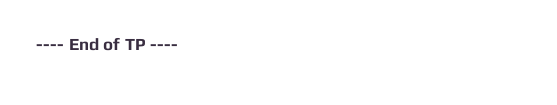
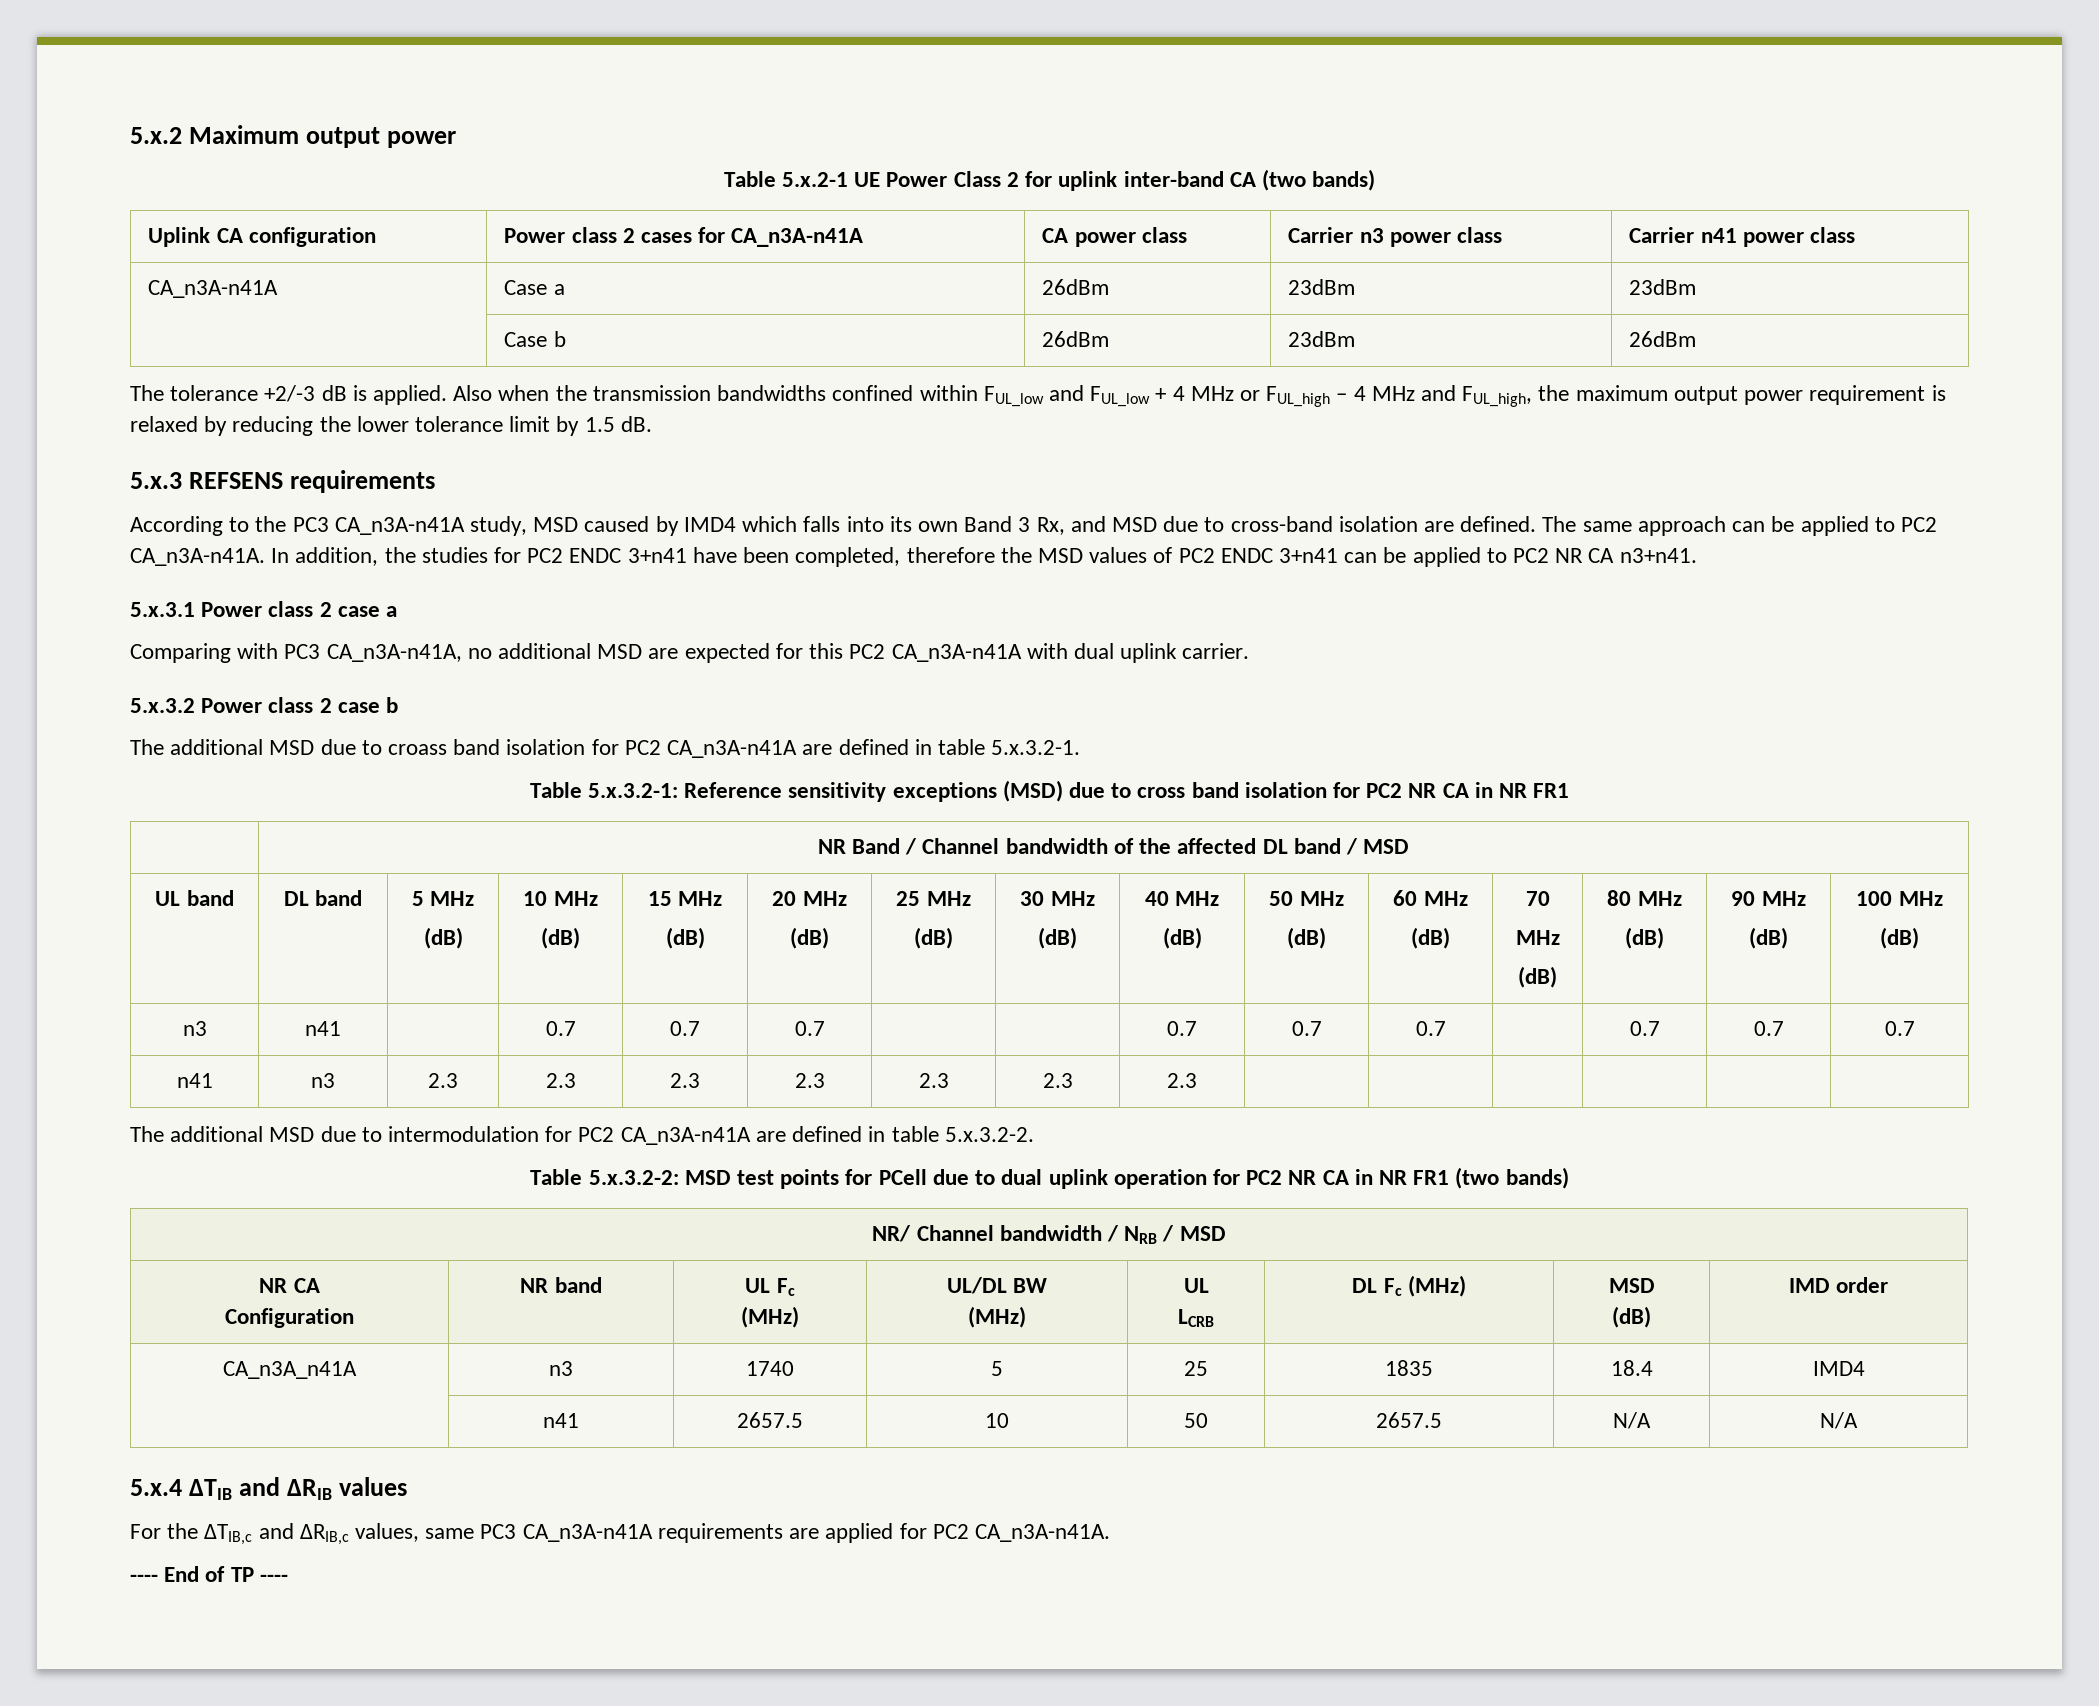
+ 5.x.2 Maximum output power
+ Table 5.x.2-1 UE Power Class 2 for uplink inter-band CA (two bands)
+ Uplink CA configuration | Power class 2 cases for CA_n3A-n41A | CA power class | Carrier n3 power class | Carrier n41 power class
+ CA_n3A-n41A | Case a | 26dBm | 23dBm | 23dBm
+ | Case b | 26dBm | 23dBm | 26dBm
+ The tolerance +2/-3 dB is applied. Also when the transmission bandwidths confined within FUL_low and FUL_low + 4 MHz or FUL_high – 4 MHz and FUL_high, the maximum output power requirement is relaxed by reducing the lower tolerance limit by 1.5 dB.
+ 5.x.3 REFSENS requirements
+ According to the PC3 CA_n3A-n41A study, MSD caused by IMD4 which falls into its own Band 3 Rx, and MSD due to cross-band isolation are defined. The same approach can be applied to PC2 CA_n3A-n41A. In addition, the studies for PC2 ENDC 3+n41 have been completed, therefore the MSD values of PC2 ENDC 3+n41 can be applied to PC2 NR CA n3+n41.
+ 5.x.3.1 Power class 2 case a
+ Comparing with PC3 CA_n3A-n41A, no additional MSD are expected for this PC2 CA_n3A-n41A with dual uplink carrier.
+ 5.x.3.2 Power class 2 case b
+ The additional MSD due to croass band isolation for PC2 CA_n3A-n41A are defined in table 5.x.3.2-1.
+ Table 5.x.3.2-1: Reference sensitivity exceptions (MSD) due to cross band isolation for PC2 NR CA in NR FR1
+ | NR Band / Channel bandwidth of the affected DL band / MSD
+ UL band | DL band | 5 MHz
+ (dB) | 10 MHz
+ (dB) | 15 MHz
+ (dB) | 20 MHz
+ (dB) | 25 MHz
+ (dB) | 30 MHz
+ (dB) | 40 MHz
+ (dB) | 50 MHz
+ (dB) | 60 MHz
+ (dB) | 70
+ MHz
+ (dB) | 80 MHz
+ (dB) | 90 MHz
+ (dB) | 100 MHz
+ (dB)
+ n3 | n41 | | 0.7 | 0.7 | 0.7 | | | 0.7 | 0.7 | 0.7 | | 0.7 | 0.7 | 0.7
+ n41 | n3 | 2.3 | 2.3 | 2.3 | 2.3 | 2.3 | 2.3 | 2.3 | | | | | |
+ The additional MSD due to intermodulation for PC2 CA_n3A-n41A are defined in table 5.x.3.2-2.
+ Table 5.x.3.2-2: MSD test points for PCell due to dual uplink operation for PC2 NR CA in NR FR1 (two bands)
+ NR/ Channel bandwidth / NRB / MSD
+ NR CA
+ Configuration | NR band | UL Fc
+ (MHz) | UL/DL BW
+ (MHz) | UL
+ LCRB | DL Fc (MHz) | MSD
+ (dB) | IMD order
+ CA_n3A_n41A | n3 | 1740 | 5 | 25 | 1835 | 18.4 | IMD4
+ | n41 | 2657.5 | 10 | 50 | 2657.5 | N/A | N/A
+ 5.x.4 ∆TIB and ∆RIB values
+ For the ∆TIB,c and ∆RIB,c values, same PC3 CA_n3A-n41A requirements are applied for PC2 CA_n3A-n41A.

